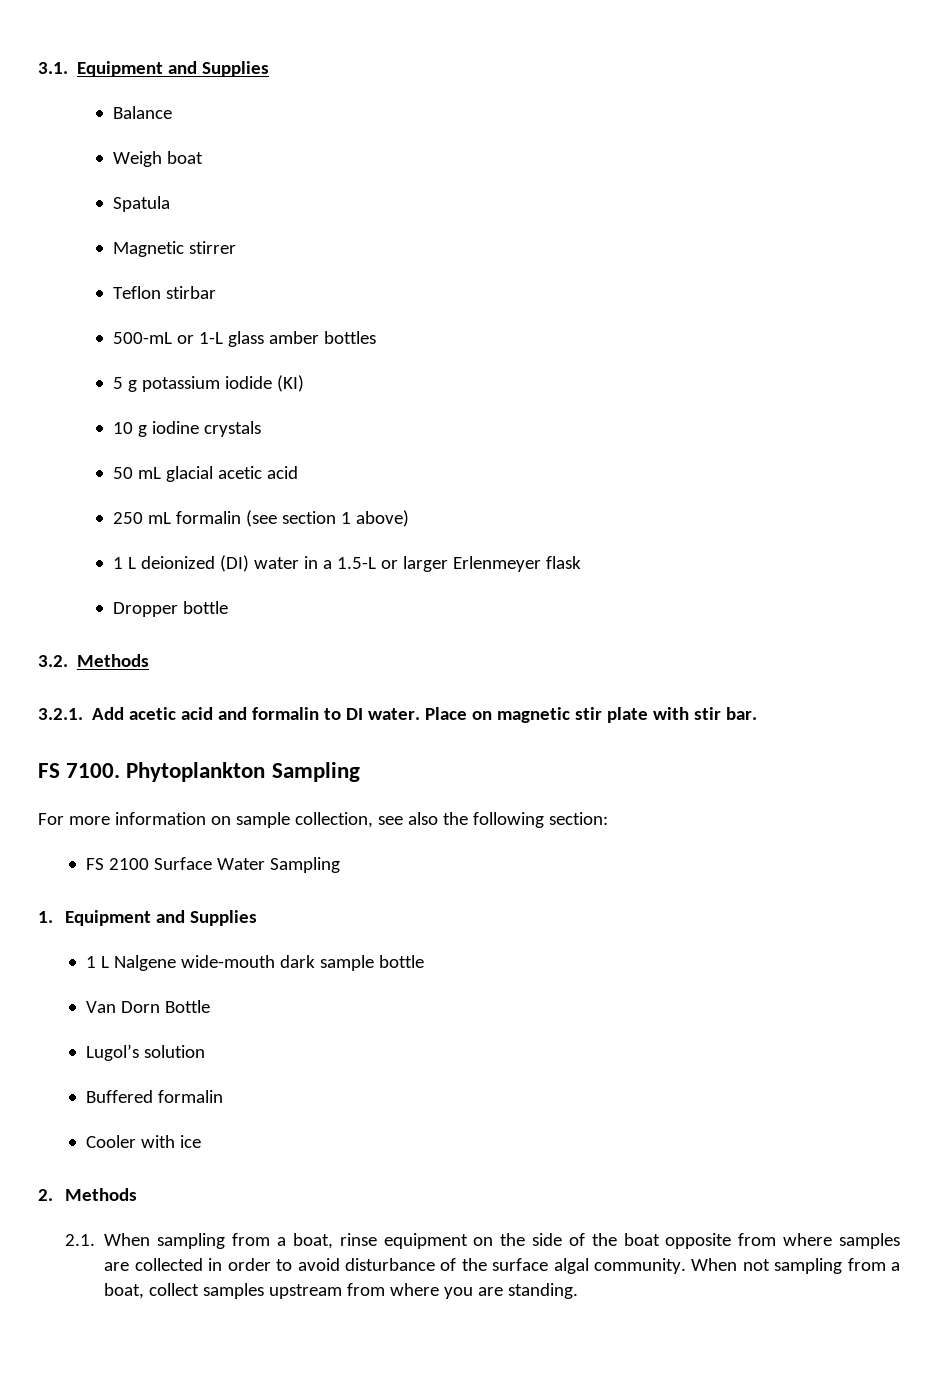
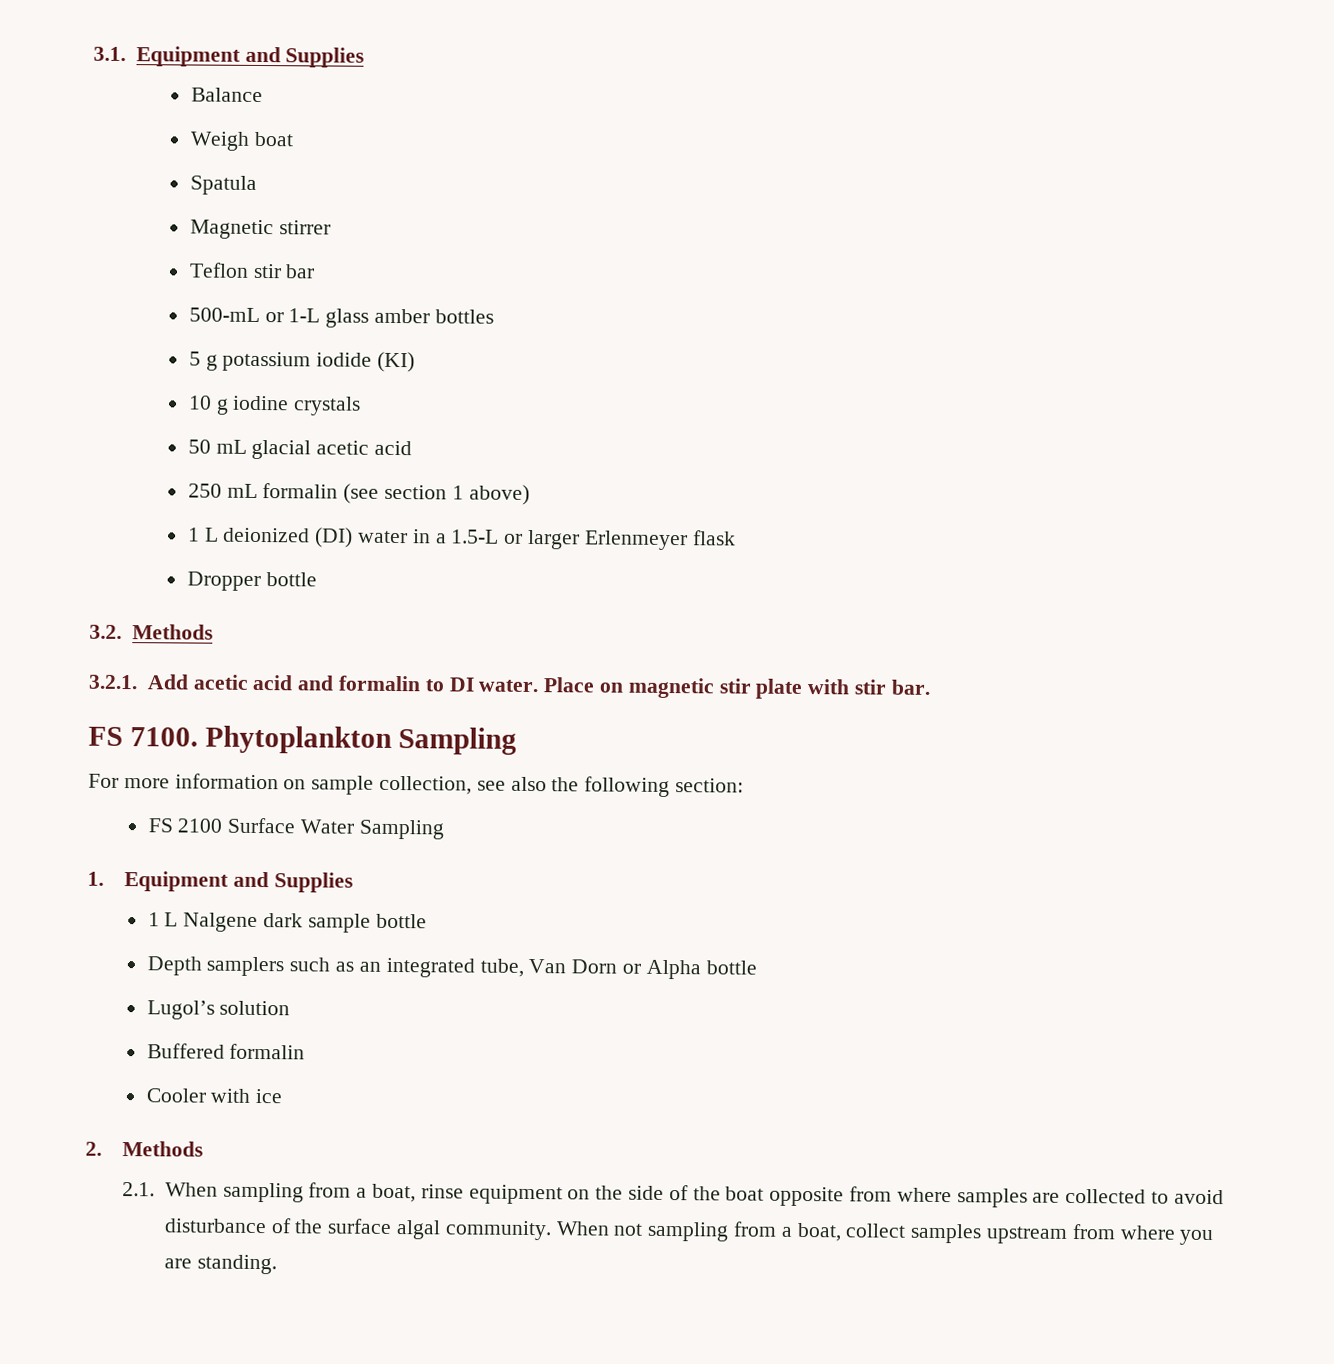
- Teflon stirbar
+ Teflon stir bar
- 1 L Nalgene wide-mouth dark sample bottle
+ 1 L Nalgene dark sample bottle
- Van Dorn Bottle
+ Depth samplers such as an integrated tube, Van Dorn or Alpha bottle
- 2.1. When sampling from a boat, rinse equipment on the side of the boat opposite from where samples are collected in order to avoid disturbance of the surface algal community.
+ 2.1. When sampling from a boat, rinse equipment on the side of the boat opposite from where samples are collected to avoid disturbance of the surface algal community.

